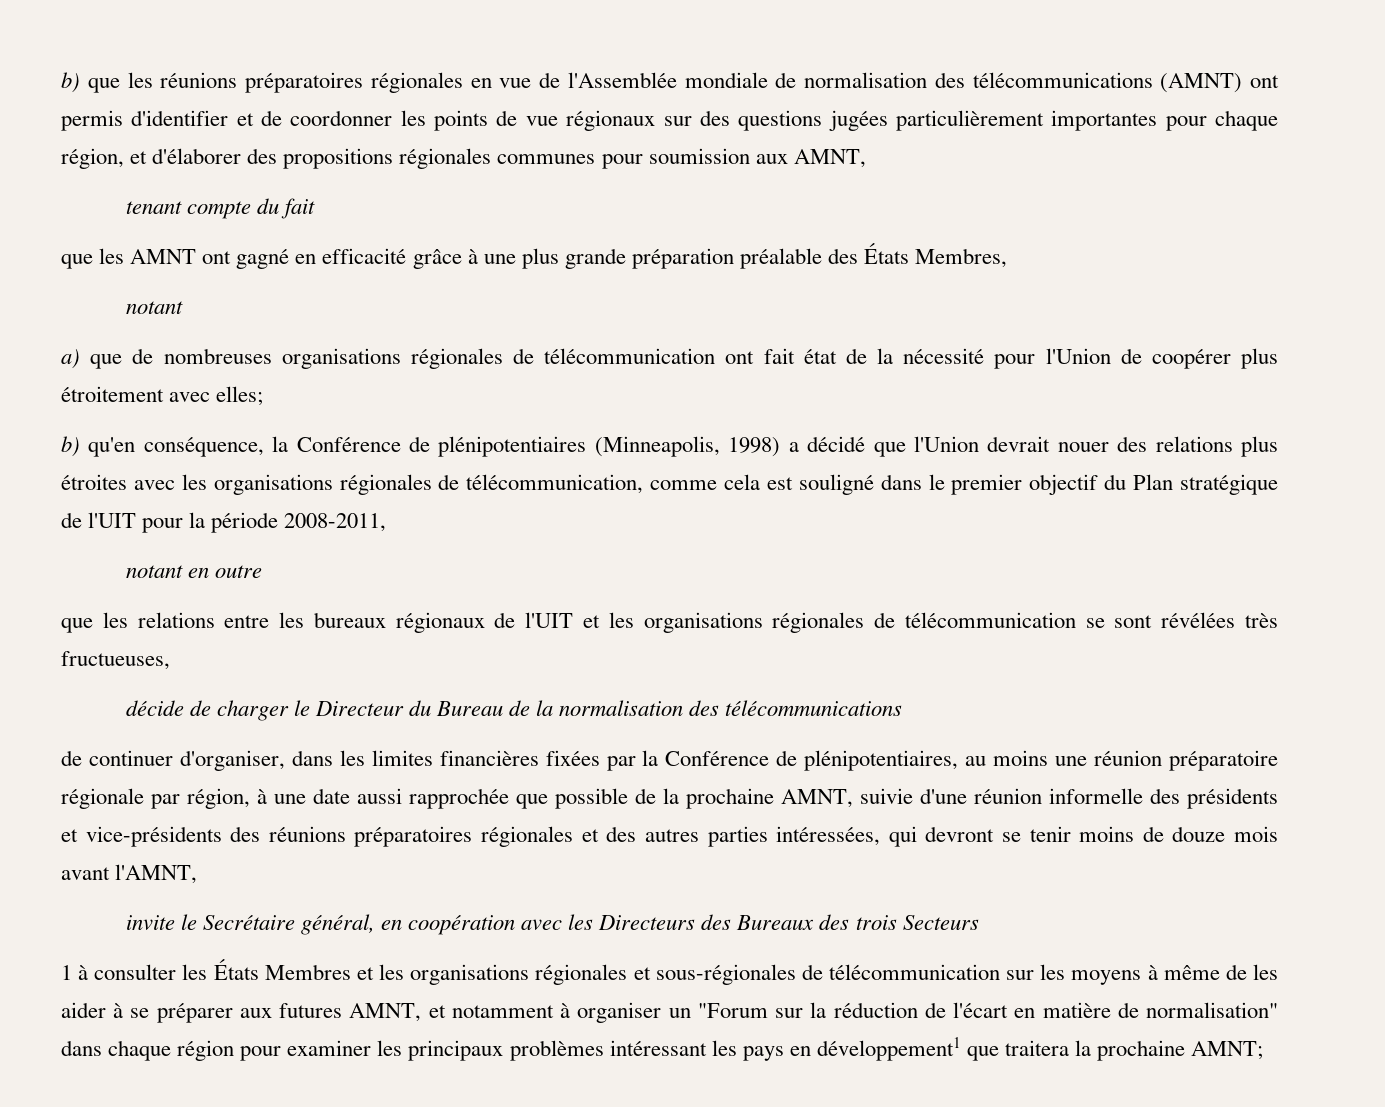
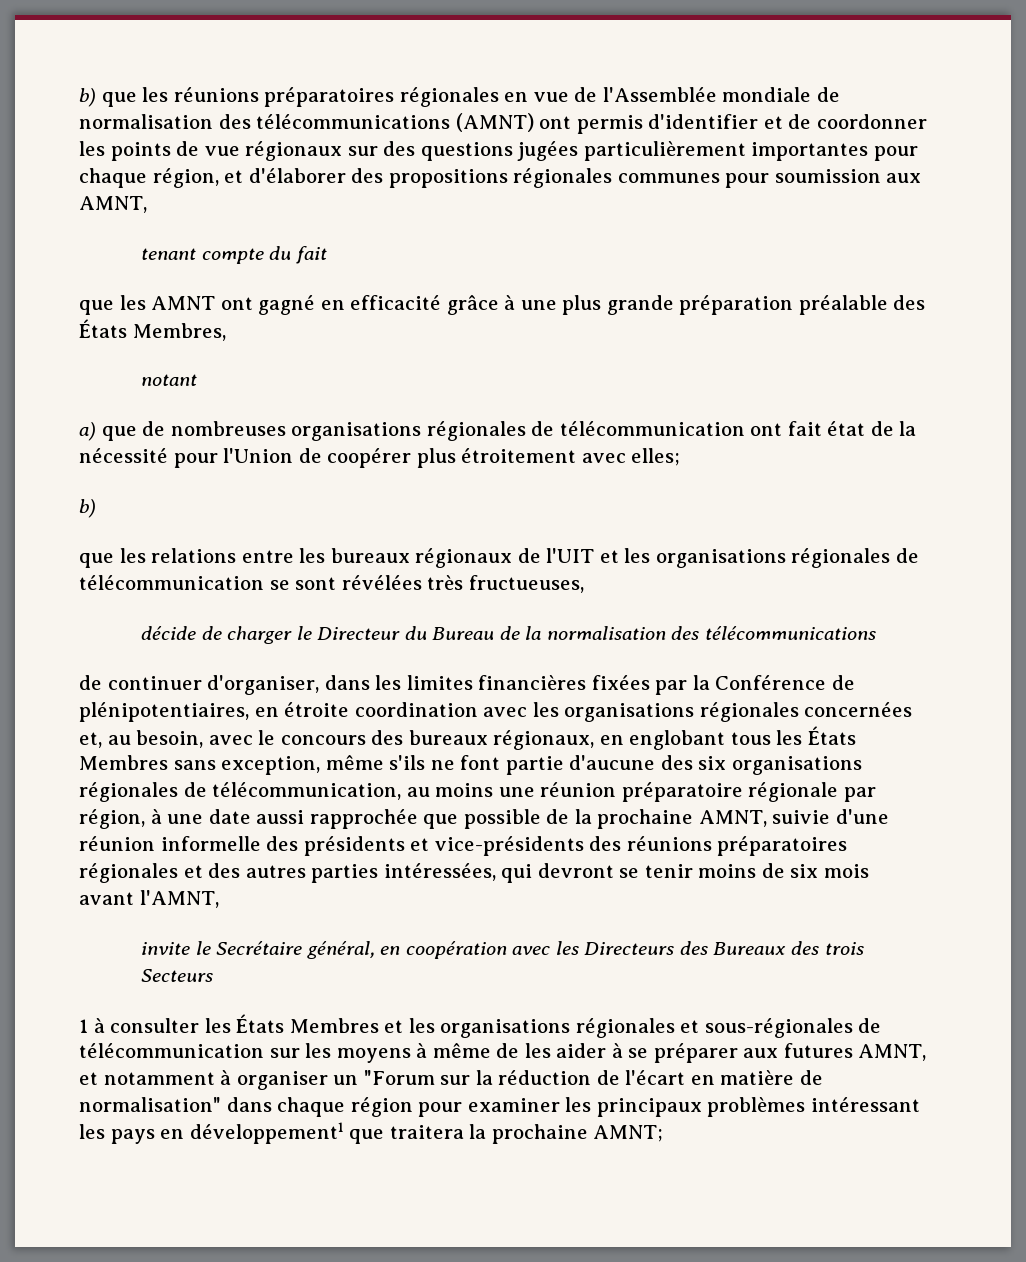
  a) que de nombreuses organisations régionales de télécommunication ont fait état de la nécessité pour l'Union de coopérer plus étroitement avec elles;
- b) qu'en conséquence, la Conférence de plénipotentiaires (Minneapolis, 1998) a décidé que l'Union devrait nouer des relations plus étroites avec les organisations régionales de télécommunication, comme cela est souligné dans le premier objectif du Plan stratégique de l'UIT pour la période 2008-2011,
- notant en outre
+ b)
- de continuer d'organiser, dans les limites financières fixées par la Conférence de plénipotentiaires, au moins une réunion préparatoire régionale par région, à une date aussi rapprochée que possible de la prochaine AMNT, suivie d'une réunion informelle des présidents et vice-présidents des réunions préparatoires régionales et des autres parties intéressées, qui devront se tenir moins de douze mois avant l'AMNT,
+ de continuer d'organiser, dans les limites financières fixées par la Conférence de plénipotentiaires, en étroite coordination avec les organisations régionales concernées et, au besoin, avec le concours des bureaux régionaux, en englobant tous les États Membres sans exception, même s'ils ne font partie d'aucune des six organisations régionales de télécommunication, au moins une réunion préparatoire régionale par région, à une date aussi rapprochée que possible de la prochaine AMNT, suivie d'une réunion informelle des présidents et vice-présidents des réunions préparatoires régionales et des autres parties intéressées, qui devront se tenir moins de six mois avant l'AMNT,

